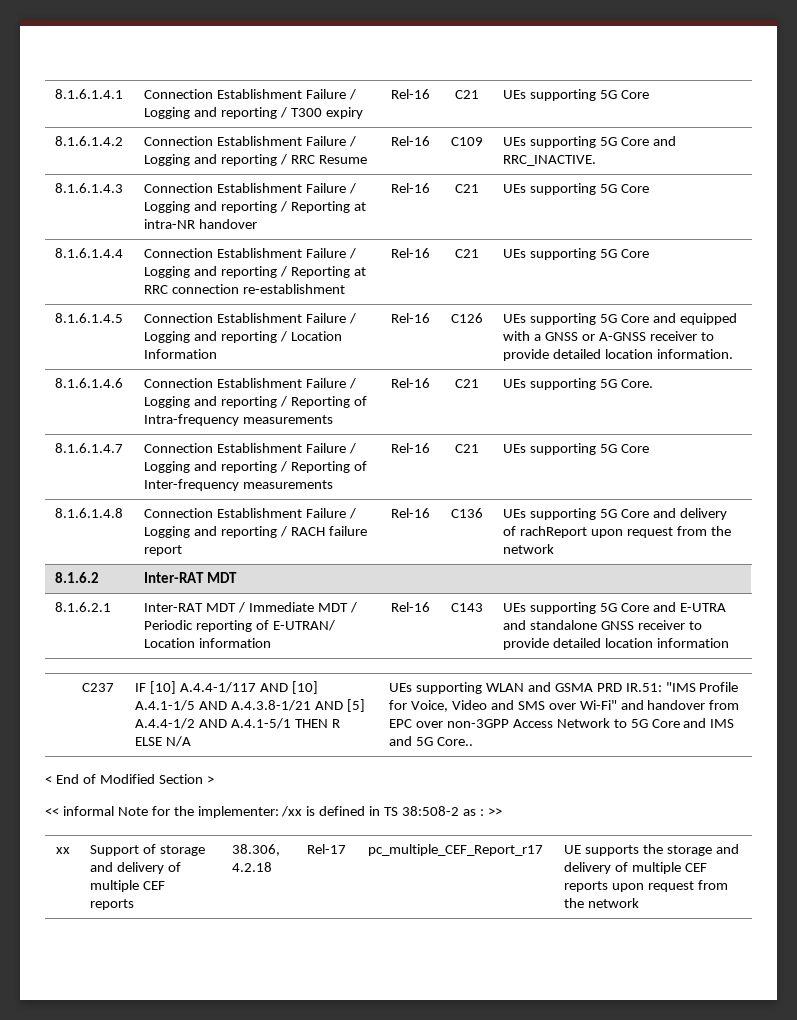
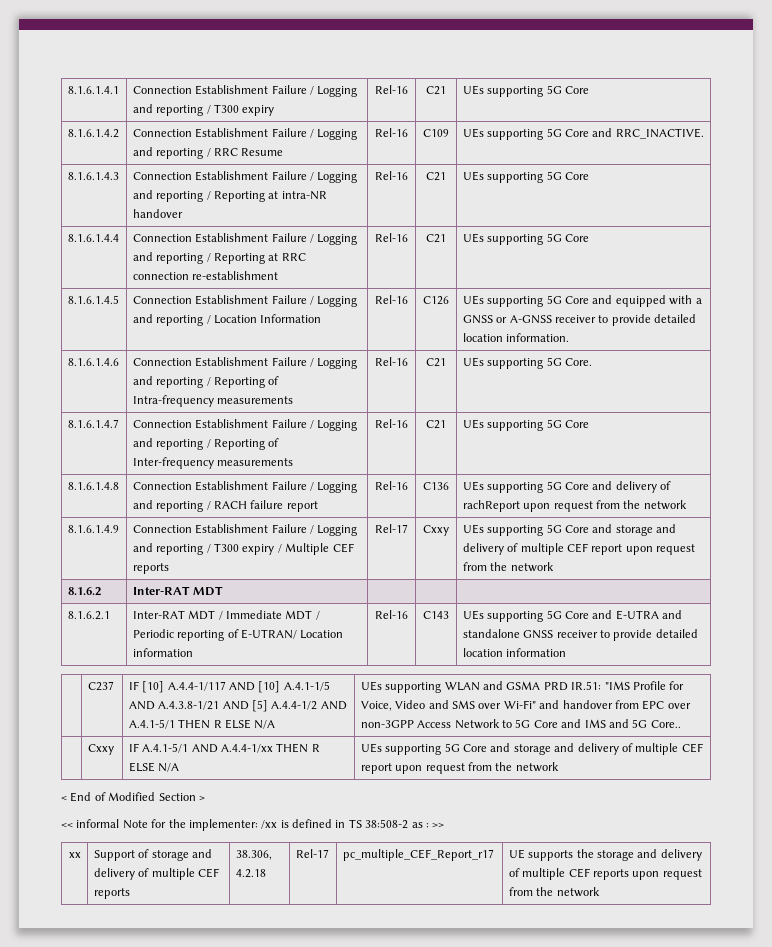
+ 8.1.6.1.4.9 | Connection Establishment Failure / Logging and reporting / T300 expiry / Multiple CEF reports | Rel-17 | Cxxy | UEs supporting 5G Core and storage and delivery of multiple CEF report upon request from the network
+ | Cxxy | IF A.4.1-5/1 AND A.4.4-1/xx THEN R ELSE N/A | UEs supporting 5G Core and storage and delivery of multiple CEF report upon request from the network

